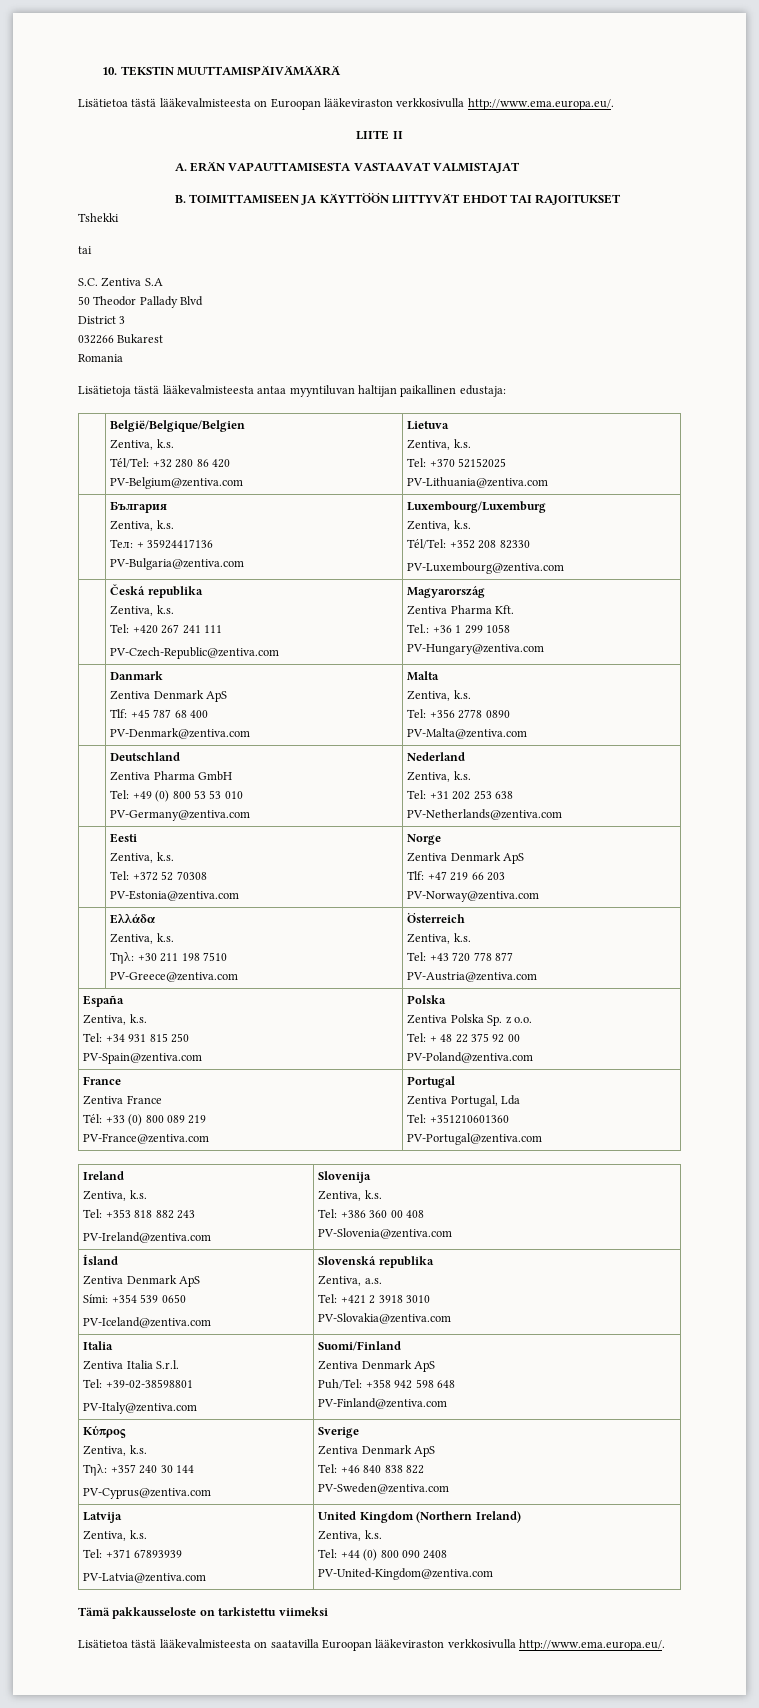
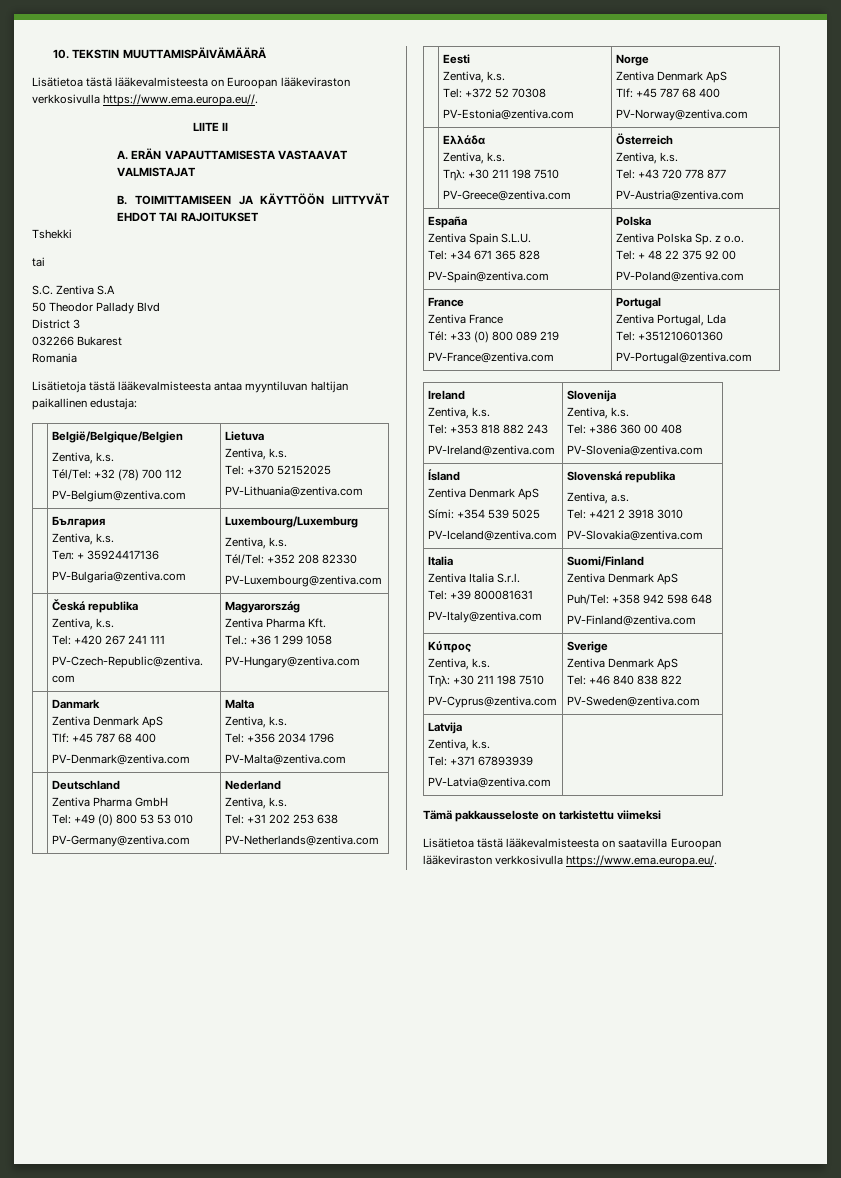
- Lisätietoa tästä lääkevalmisteesta on Euroopan lääkeviraston verkkosivulla http://www.ema.europa.eu/.
+ Lisätietoa tästä lääkevalmisteesta on Euroopan lääkeviraston verkkosivulla https://www.ema.europa.eu//.
  | België/Belgique/Belgien
  Zentiva, k.s.
- Tél/Tel: +32 280 86 420
+ Tél/Tel: +32 (78) 700 112
  | Danmark
  Zentiva Denmark ApS
  Tlf: +45 787 68 400
  PV-Denmark@zentiva.com | Malta
  Zentiva, k.s.
- Tel: +356 2778 0890
+ Tel: +356 2034 1796
  | Eesti
  Zentiva, k.s.
  Tel: +372 52 70308
  PV-Estonia@zentiva.com | Norge
  Zentiva Denmark ApS
- Tlf: +47 219 66 203
+ Tlf: +45 787 68 400
  España
- Zentiva, k.s.
- Tel: +34 931 815 250
+ Zentiva Spain S.L.U.
+ Tel: +34 671 365 828
  Ísland
  Zentiva Denmark ApS
- Sími: +354 539 0650
+ Sími: +354 539 5025
  PV-Iceland@zentiva.com | Slovenská republika
  Zentiva, a.s.
  Tel: +421 2 3918 3010
  PV-Slovakia@zentiva.com
  Italia
  Zentiva Italia S.r.l.
- Tel: +39-02-38598801
+ Tel: +39 800081631
  Κύπρος
  Zentiva, k.s.
- Τηλ: +357 240 30 144
+ Τηλ: +30 211 198 7510
  Latvija
  Zentiva, k.s.
  Tel: +371 67893939
- PV-Latvia@zentiva.com | United Kingdom (Northern Ireland)
- Zentiva, k.s.
- Tel: +44 (0) 800 090 2408
- PV-United-Kingdom@zentiva.com
+ PV-Latvia@zentiva.com |
- Lisätietoa tästä lääkevalmisteesta on saatavilla Euroopan lääkeviraston verkkosivulla http://www.ema.europa.eu/.
+ Lisätietoa tästä lääkevalmisteesta on saatavilla Euroopan lääkeviraston verkkosivulla https://www.ema.europa.eu/.

